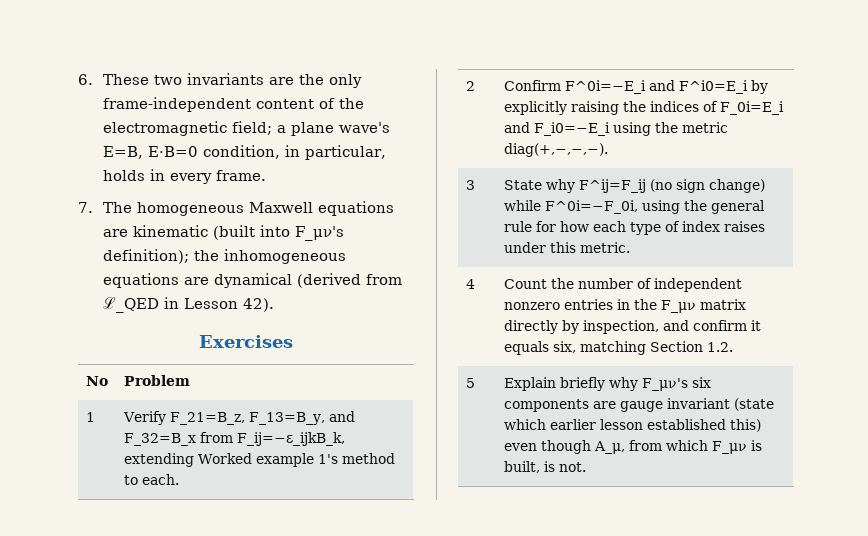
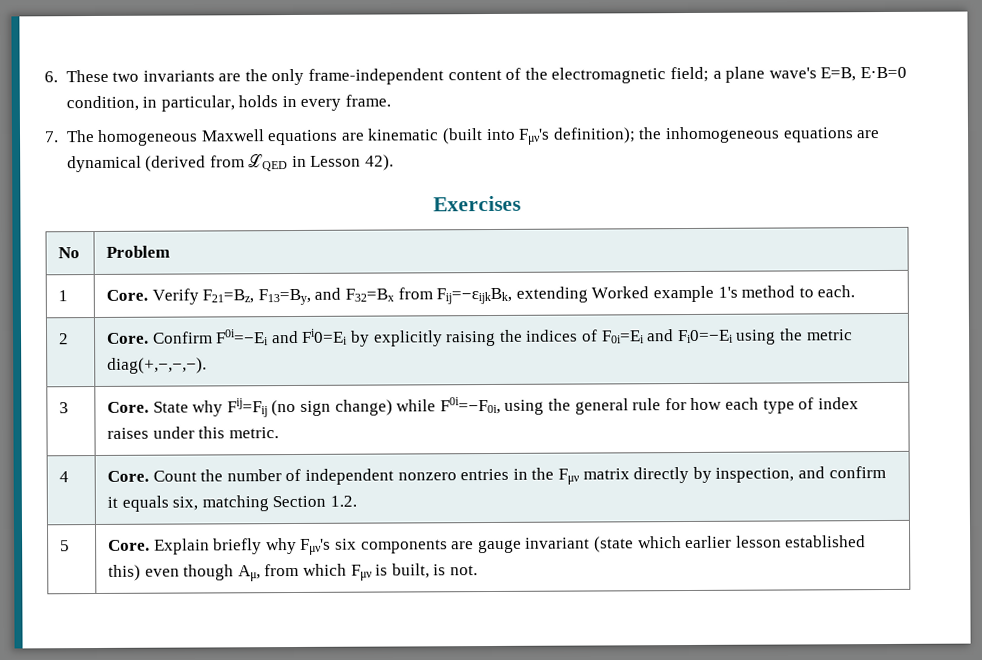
- 7. The homogeneous Maxwell equations are kinematic (built into F_μν's definition); the inhomogeneous equations are dynamical (derived from ℒ_QED in Lesson 42).
+ 7. The homogeneous Maxwell equations are kinematic (built into Fμν's definition); the inhomogeneous equations are dynamical (derived from ℒQED in Lesson 42).
- 1 | Verify F_21=B_z, F_13=B_y, and F_32=B_x from F_ij=−ε_ijkB_k, extending Worked example 1's method to each.
+ 1 | Core. Verify F21=Bz, F13=By, and F32=Bx from Fij=−εijkBk, extending Worked example 1's method to each.
- 2 | Confirm F^0i=−E_i and F^i0=E_i by explicitly raising the indices of F_0i=E_i and F_i0=−E_i using the metric diag(+,−,−,−).
+ 2 | Core. Confirm F0i=−Ei and Fi0=Ei by explicitly raising the indices of F0i=Ei and Fi0=−Ei using the metric diag(+,−,−,−).
- 3 | State why F^ij=F_ij (no sign change) while F^0i=−F_0i, using the general rule for how each type of index raises under this metric.
+ 3 | Core. State why Fij=Fij (no sign change) while F0i=−F0i, using the general rule for how each type of index raises under this metric.
- 4 | Count the number of independent nonzero entries in the F_μν matrix directly by inspection, and confirm it equals six, matching Section 1.2.
+ 4 | Core. Count the number of independent nonzero entries in the Fμν matrix directly by inspection, and confirm it equals six, matching Section 1.2.
- 5 | Explain briefly why F_μν's six components are gauge invariant (state which earlier lesson established this) even though A_μ, from which F_μν is built, is not.
+ 5 | Core. Explain briefly why Fμν's six components are gauge invariant (state which earlier lesson established this) even though Aμ, from which Fμν is built, is not.

